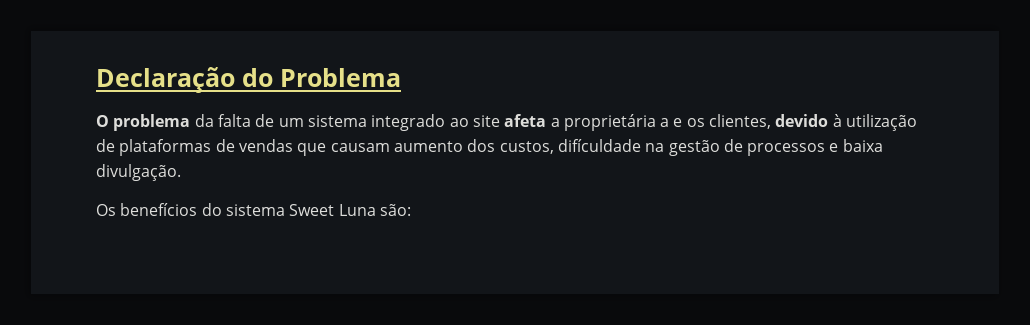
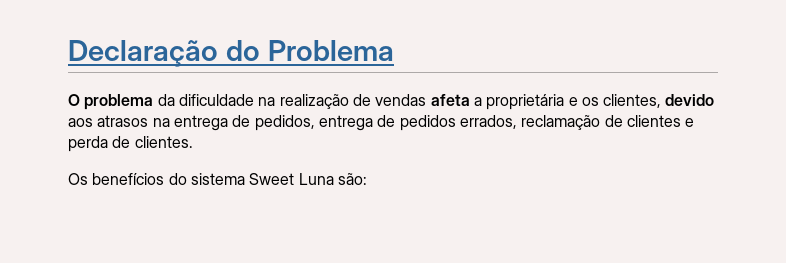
- O problema da falta de um sistema integrado ao site afeta a proprietária a e os clientes, devido à utilização de plataformas de vendas que causam aumento dos custos, difículdade na gestão de processos e baixa divulgação.
+ O problema da dificuldade na realização de vendas afeta a proprietária e os clientes, devido aos atrasos na entrega de pedidos, entrega de pedidos errados, reclamação de clientes e perda de clientes.

